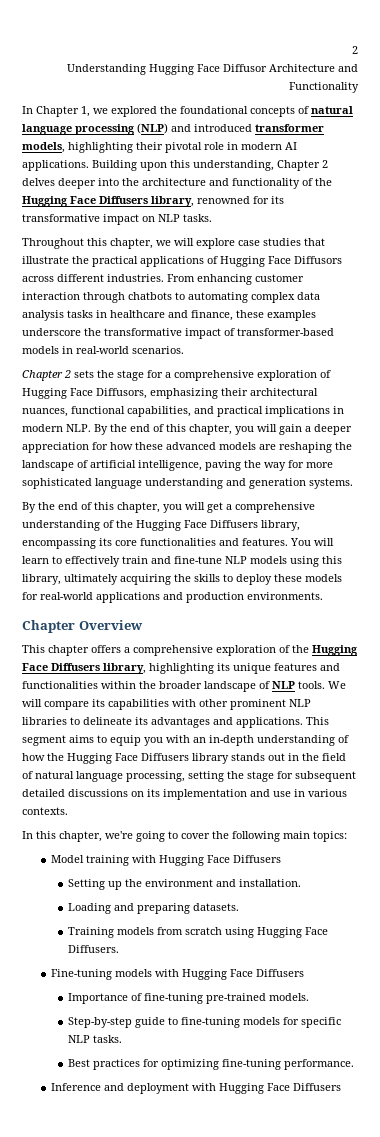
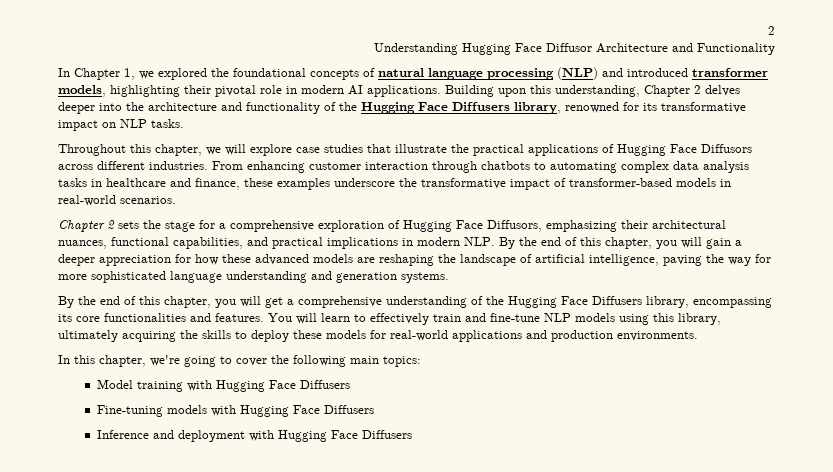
- Chapter Overview
- This chapter offers a comprehensive exploration of the Hugging Face Diffusers library, highlighting its unique features and functionalities within the broader landscape of NLP tools. We will compare its capabilities with other prominent NLP libraries to delineate its advantages and applications. This segment aims to equip you with an in-depth understanding of how the Hugging Face Diffusers library stands out in the field of natural language processing, setting the stage for subsequent detailed discussions on its implementation and use in various contexts.
- Setting up the environment and installation.
- Loading and preparing datasets.
- Training models from scratch using Hugging Face Diffusers.
- Importance of fine-tuning pre-trained models.
- Step-by-step guide to fine-tuning models for specific NLP tasks.
- Best practices for optimizing fine-tuning performance.

